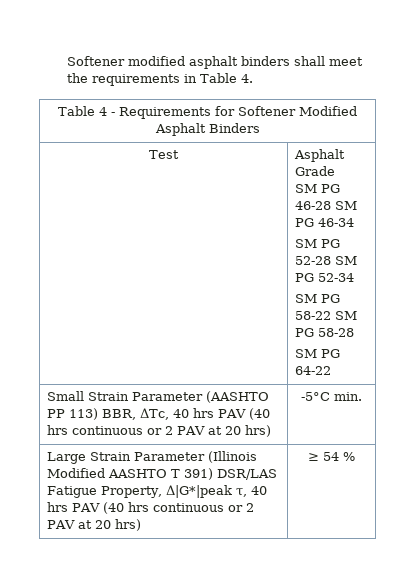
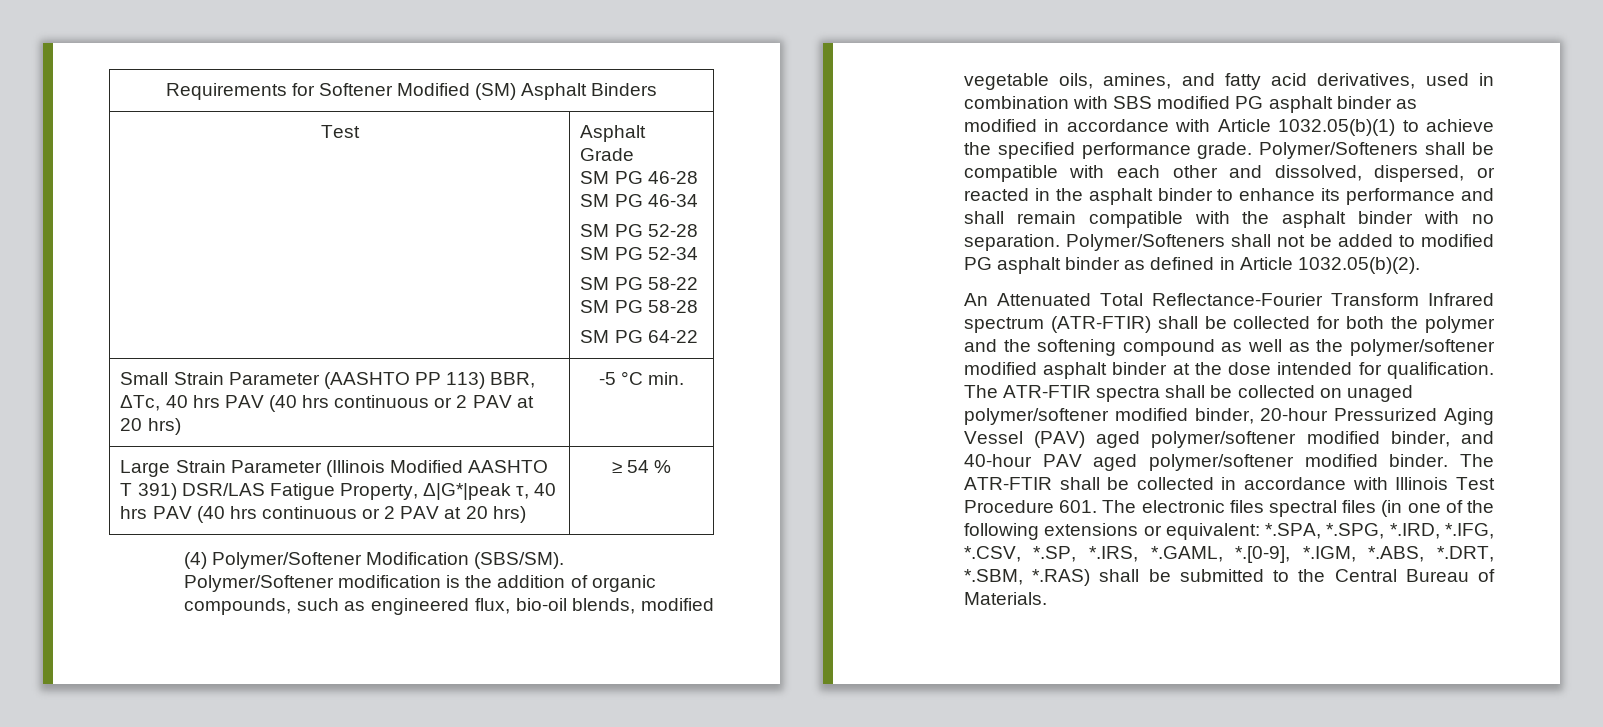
- Softener modified asphalt binders shall meet the requirements in Table 4.
- Table 4 - Requirements for Softener Modified Asphalt Binders
+ Requirements for Softener Modified (SM) Asphalt Binders
- Small Strain Parameter (AASHTO PP 113) BBR, ΔTc, 40 hrs PAV (40 hrs continuous or 2 PAV at 20 hrs) | -5°C min.
+ Small Strain Parameter (AASHTO PP 113) BBR, ΔTc, 40 hrs PAV (40 hrs continuous or 2 PAV at 20 hrs) | -5 °C min.
+ (4) Polymer/Softener Modification (SBS/SM). Polymer/Softener modification is the addition of organic compounds, such as engineered flux, bio-oil blends, modified vegetable oils, amines, and fatty acid derivatives, used in combination with SBS modified PG asphalt binder as modified in accordance with Article 1032.05(b)(1) to achieve the specified performance grade. Polymer/Softeners shall be compatible with each other and dissolved, dispersed, or reacted in the asphalt binder to enhance its performance and shall remain compatible with the asphalt binder with no separation. Polymer/Softeners shall not be added to modified PG asphalt binder as defined in Article 1032.05(b)(2).
+ An Attenuated Total Reflectance-Fourier Transform Infrared spectrum (ATR-FTIR) shall be collected for both the polymer and the softening compound as well as the polymer/softener modified asphalt binder at the dose intended for qualification. The ATR-FTIR spectra shall be collected on unaged polymer/softener modified binder, 20-hour Pressurized Aging Vessel (PAV) aged polymer/softener modified binder, and 40-hour PAV aged polymer/softener modified binder. The ATR-FTIR shall be collected in accordance with Illinois Test Procedure 601. The electronic files spectral files (in one of the following extensions or equivalent: *.SPA, *.SPG, *.IRD, *.IFG, *.CSV, *.SP, *.IRS, *.GAML, *.[0-9], *.IGM, *.ABS, *.DRT, *.SBM, *.RAS) shall be submitted to the Central Bureau of Materials.

